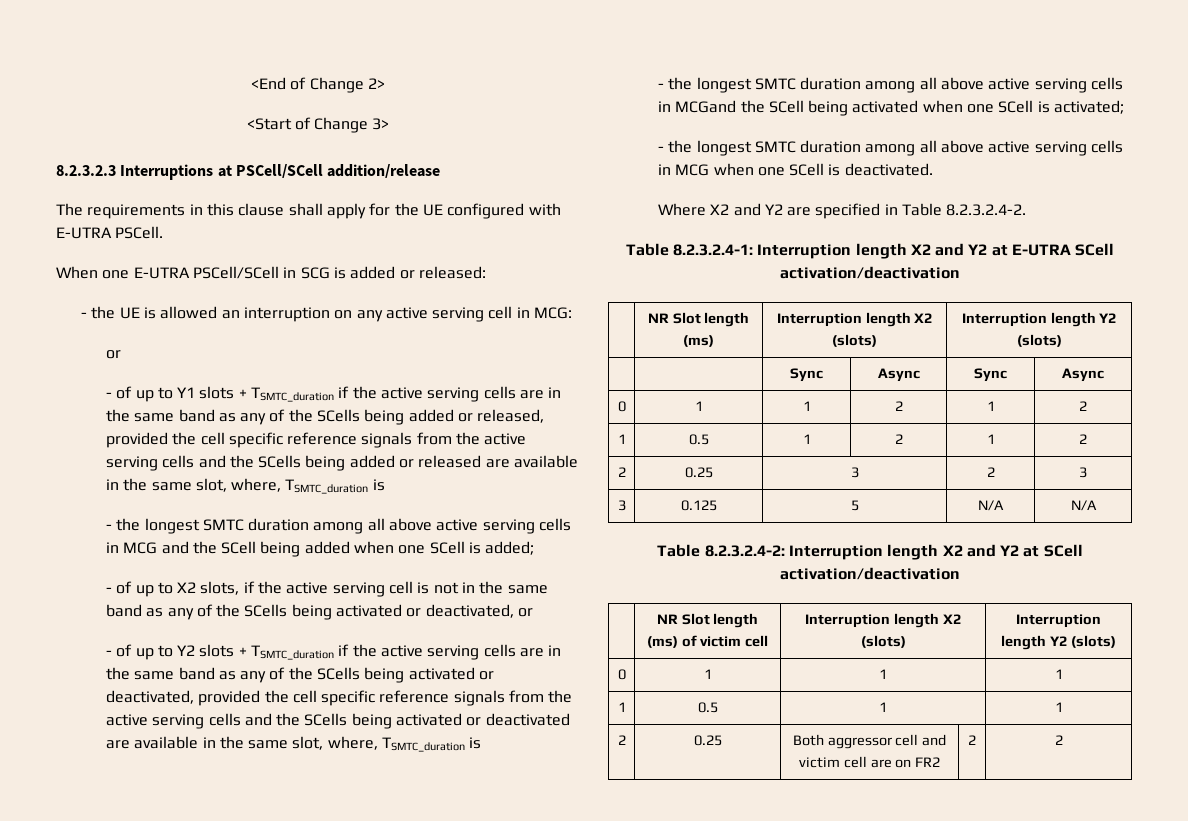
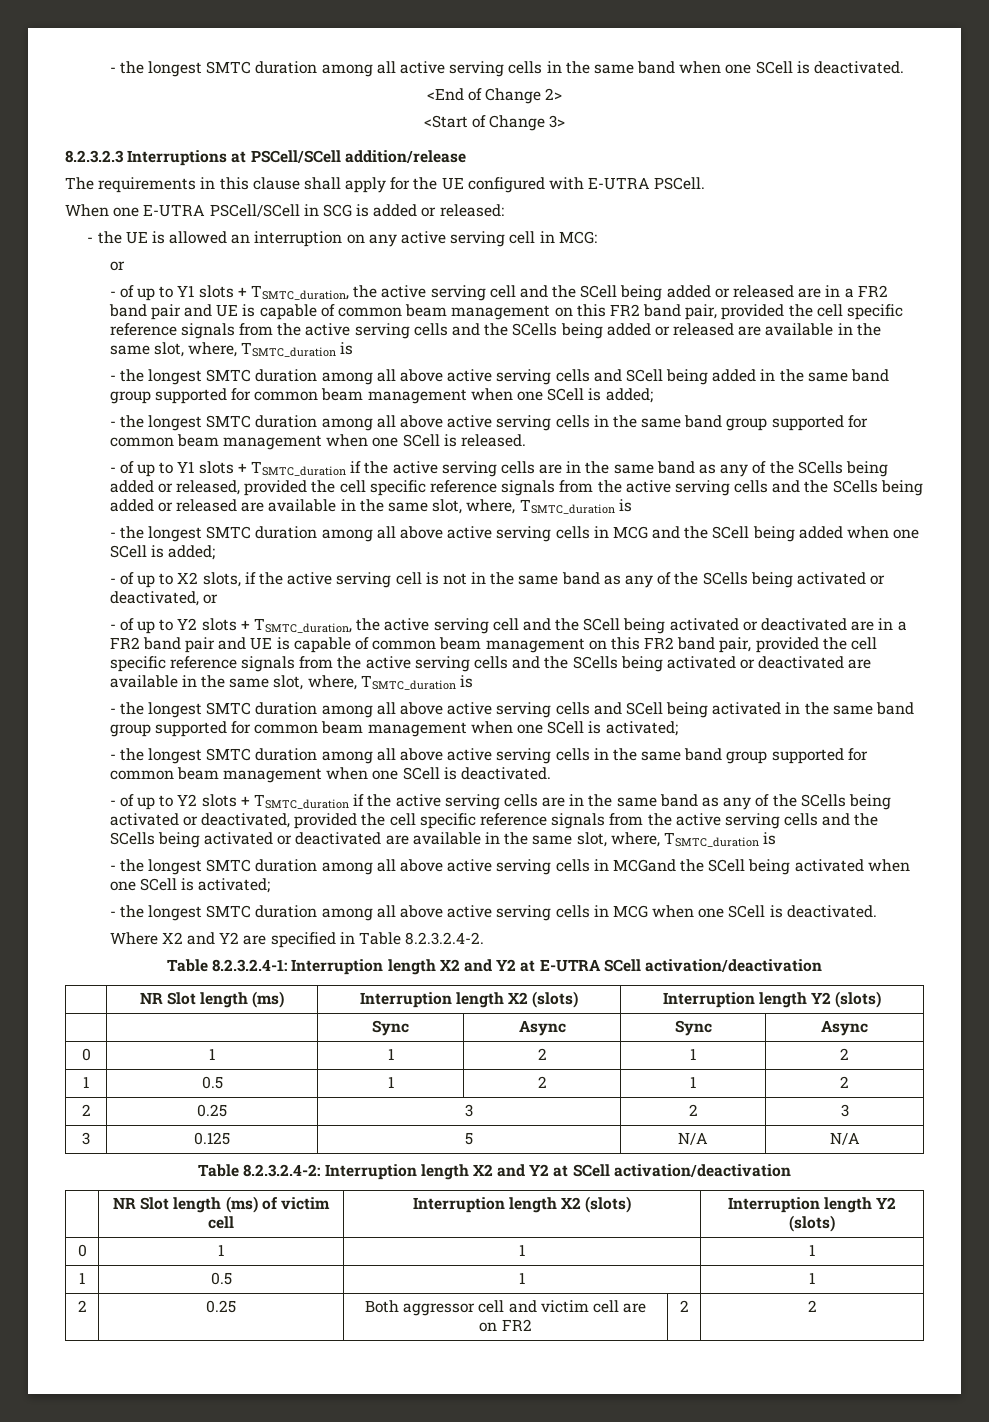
+ - the longest SMTC duration among all active serving cells in the same band when one SCell is deactivated.
+ - of up to Y1 slots + TSMTC_duration, the active serving cell and the SCell being added or released are in a FR2 band pair and UE is capable of common beam management on this FR2 band pair, provided the cell specific reference signals from the active serving cells and the SCells being added or released are available in the same slot, where, TSMTC_duration is
+ - the longest SMTC duration among all above active serving cells and SCell being added in the same band group supported for common beam management when one SCell is added;
+ - the longest SMTC duration among all above active serving cells in the same band group supported for common beam management when one SCell is released.
+ - of up to Y2 slots + TSMTC_duration, the active serving cell and the SCell being activated or deactivated are in a FR2 band pair and UE is capable of common beam management on this FR2 band pair, provided the cell specific reference signals from the active serving cells and the SCells being activated or deactivated are available in the same slot, where, TSMTC_duration is
+ - the longest SMTC duration among all above active serving cells and SCell being activated in the same band group supported for common beam management when one SCell is activated;
+ - the longest SMTC duration among all above active serving cells in the same band group supported for common beam management when one SCell is deactivated.

